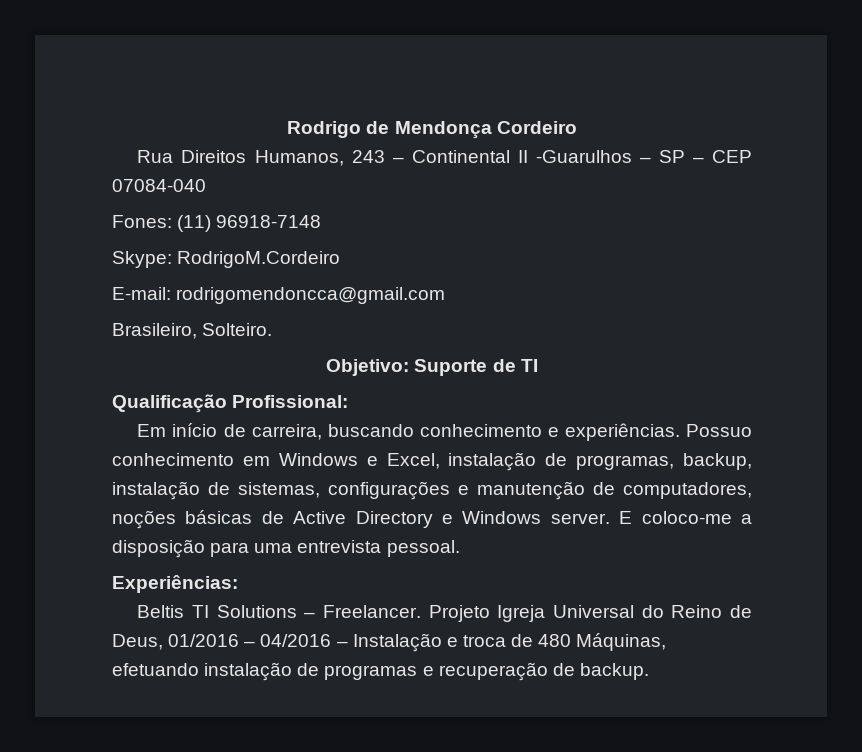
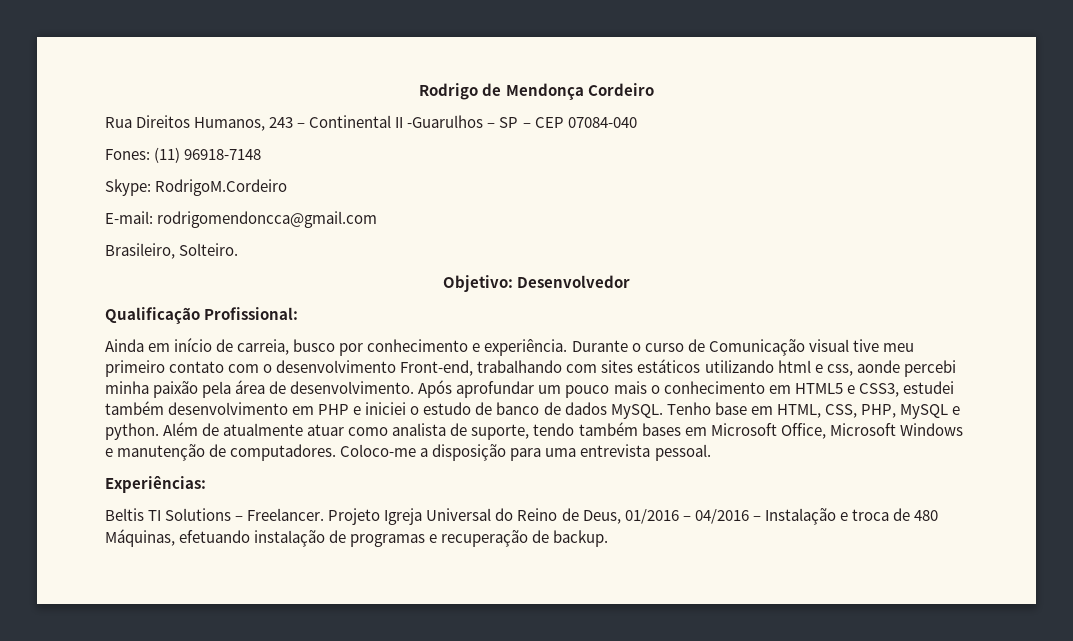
- Objetivo: Suporte de TI
+ Objetivo: Desenvolvedor
- Em início de carreira, buscando conhecimento e experiências. Possuo conhecimento em Windows e Excel, instalação de programas, backup, instalação de sistemas, configurações e manutenção de computadores, noções básicas de Active Directory e Windows server. E coloco-me a disposição para uma entrevista pessoal.
+ Ainda em início de carreia, busco por conhecimento e experiência. Durante o curso de Comunicação visual tive meu primeiro contato com o desenvolvimento Front-end, trabalhando com sites estáticos utilizando html e css, aonde percebi minha paixão pela área de desenvolvimento. Após aprofundar um pouco mais o conhecimento em HTML5 e CSS3, estudei também desenvolvimento em PHP e iniciei o estudo de banco de dados MySQL. Tenho base em HTML, CSS, PHP, MySQL e python. Além de atualmente atuar como analista de suporte, tendo também bases em Microsoft Office, Microsoft Windows e manutenção de computadores. Coloco-me a disposição para uma entrevista pessoal.

